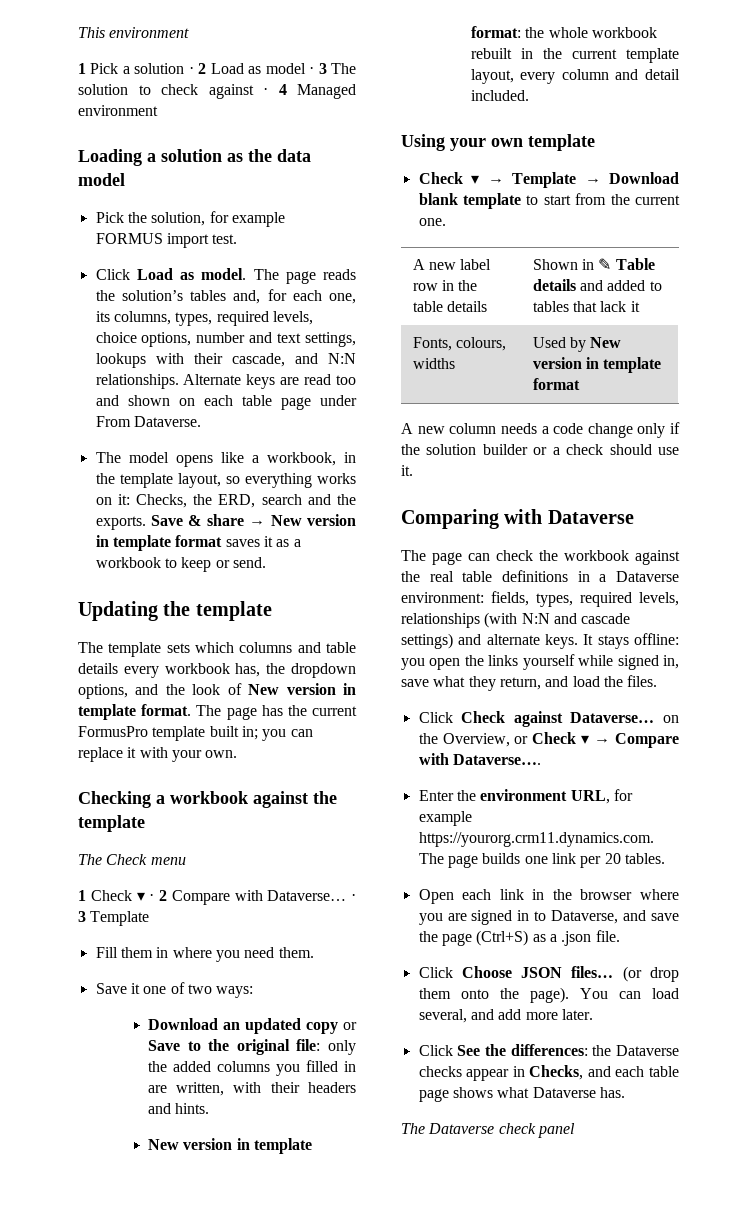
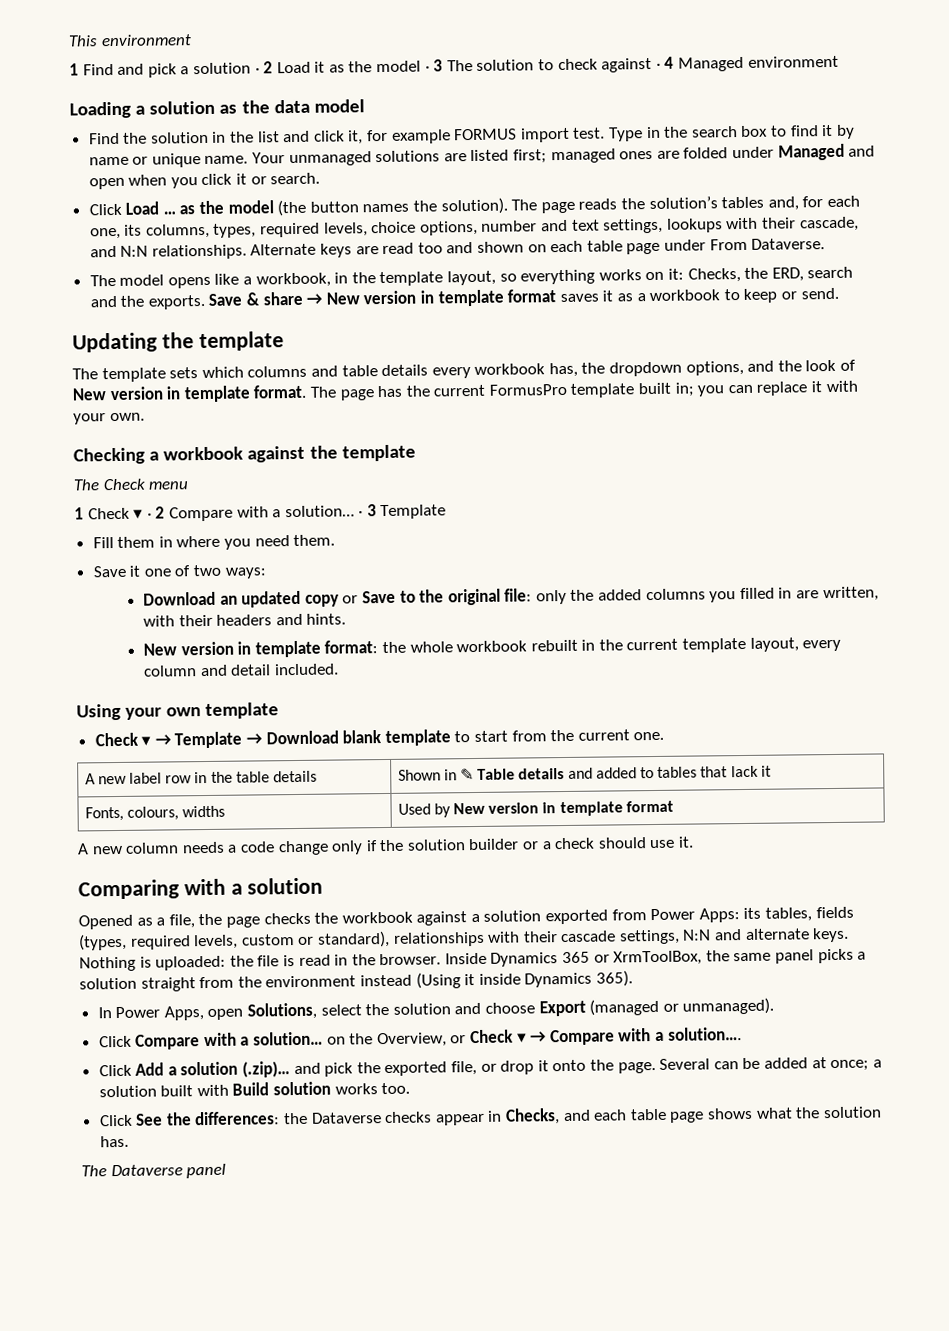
- 1 Pick a solution · 2 Load as model · 3 The solution to check against · 4 Managed environment
+ 1 Find and pick a solution · 2 Load it as the model · 3 The solution to check against · 4 Managed environment
- Pick the solution, for example FORMUS import test.
- Click Load as model.
+ Find the solution in the list and click it, for example FORMUS import test. Type in the search box to find it by name or unique name. Your unmanaged solutions are listed first; managed ones are folded under Managed and open when you click it or search.
+ Click Load … as the model (the button names the solution).
- 1 Check ▾ · 2 Compare with Dataverse…
+ 1 Check ▾ · 2 Compare with a solution…
- Comparing with Dataverse
- The page can check the workbook against the real table definitions in a Dataverse environment: fields, types, required levels, relationships (with N:N and cascade settings) and alternate keys. It stays offline: you open the links yourself while signed in, save what they return, and load the files.
- Click Check against Dataverse… on the Overview, or Check ▾ → Compare with Dataverse….
- Enter the environment URL, for example https://yourorg.crm11.dynamics.com. The page builds one link per 20 tables.
- Open each link in the browser where you are signed in to Dataverse, and save the page (Ctrl+S) as a .json file.
- Click Choose JSON files… (or drop them onto the page). You can load several, and add more later.
+ Comparing with a solution
+ Opened as a file, the page checks the workbook against a solution exported from Power Apps: its tables, fields (types, required levels, custom or standard), relationships with their cascade settings, N:N and alternate keys. Nothing is uploaded: the file is read in the browser. Inside Dynamics 365 or XrmToolBox, the same panel picks a solution straight from the environment instead (Using it inside Dynamics 365).
+ In Power Apps, open Solutions, select the solution and choose Export (managed or unmanaged).
+ Click Compare with a solution… on the Overview, or Check ▾ → Compare with a solution….
+ Click Add a solution (.zip)… and pick the exported file, or drop it onto the page. Several can be added at once; a solution built with Build solution works too.
- Click See the differences: the Dataverse checks appear in Checks, and each table page shows what Dataverse has.
+ Click See the differences: the Dataverse checks appear in Checks, and each table page shows what the solution has.
- The Dataverse check panel
+ The Dataverse panel

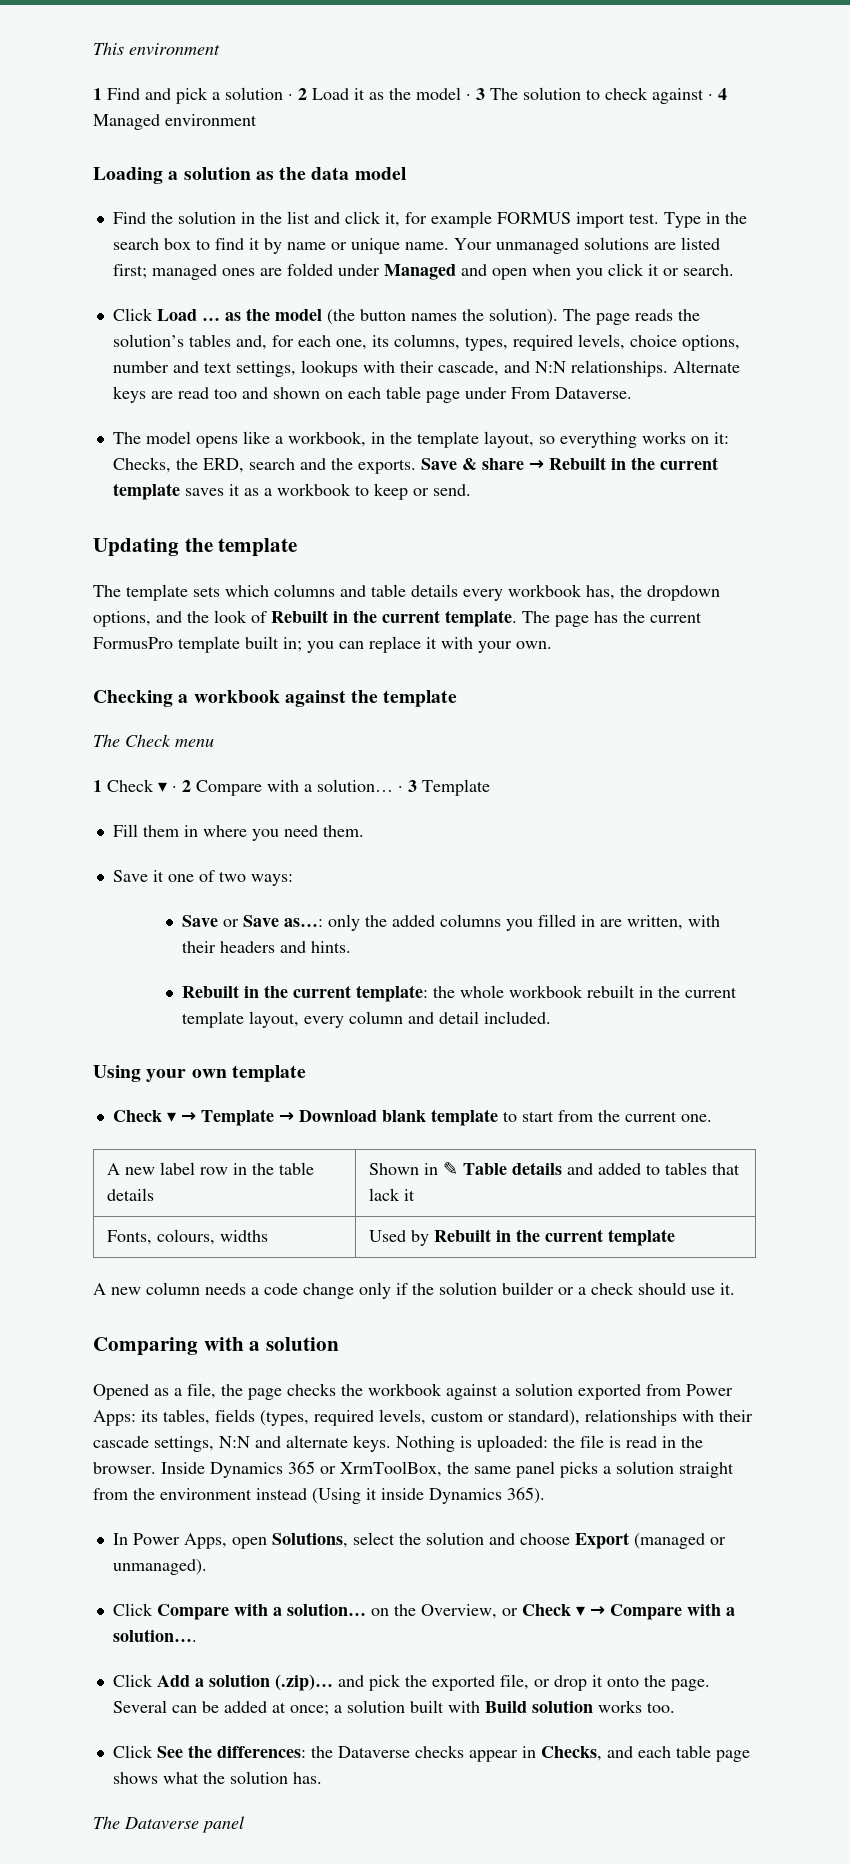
- Save & share → New version in template format saves it as a workbook to keep or send.
+ Save & share → Rebuilt in the current template saves it as a workbook to keep or send.
- The template sets which columns and table details every workbook has, the dropdown options, and the look of New version in template format.
+ The template sets which columns and table details every workbook has, the dropdown options, and the look of Rebuilt in the current template.
- Download an updated copy or Save to the original file: only the added columns you filled in are written, with their headers and hints.
+ Save or Save as…: only the added columns you filled in are written, with their headers and hints.
- New version in template format: the whole workbook rebuilt in the current template layout, every column and detail included.
+ Rebuilt in the current template: the whole workbook rebuilt in the current template layout, every column and detail included.
- Fonts, colours, widths | Used by New version in template format
+ Fonts, colours, widths | Used by Rebuilt in the current template

